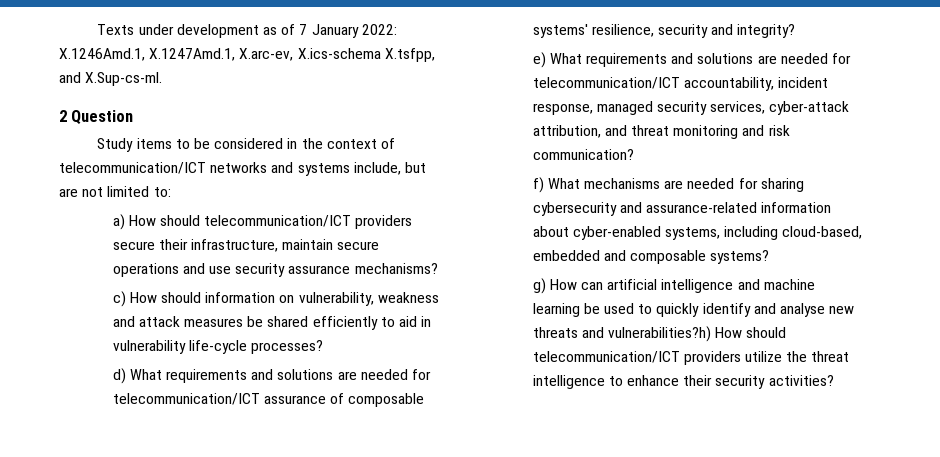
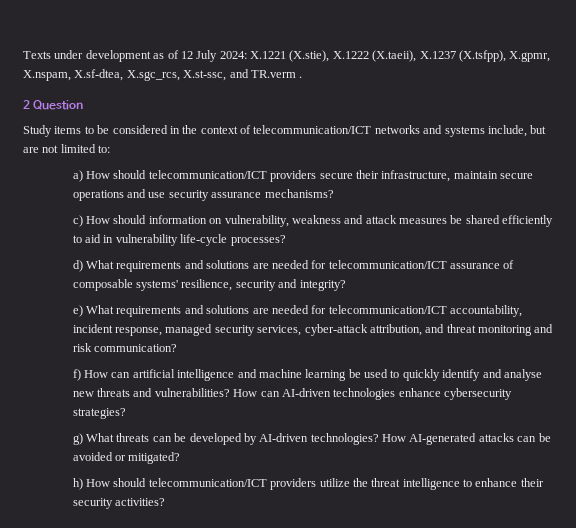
- Texts under development as of 7 January 2022: X.1246Amd.1, X.1247Amd.1, X.arc-ev, X.ics-schema X.tsfpp, and X.Sup-cs-ml.
+ Texts under development as of 12 July 2024: X.1221 (X.stie), X.1222 (X.taeii), X.1237 (X.tsfpp), X.gpmr, X.nspam, X.sf-dtea, X.sgc_rcs, X.st-ssc, and TR.verm .
- f) What mechanisms are needed for sharing cybersecurity and assurance-related information about cyber-enabled systems, including cloud-based, embedded and composable systems?
- g) How can artificial intelligence and machine learning be used to quickly identify and analyse new threats and vulnerabilities?h) How should telecommunication/ICT providers utilize the threat intelligence to enhance their security activities?
+ f) How can artificial intelligence and machine learning be used to quickly identify and analyse new threats and vulnerabilities? How can AI-driven technologies enhance cybersecurity strategies?
+ g) What threats can be developed by AI-driven technologies? How AI-generated attacks can be avoided or mitigated?
+ h) How should telecommunication/ICT providers utilize the threat intelligence to enhance their security activities?

